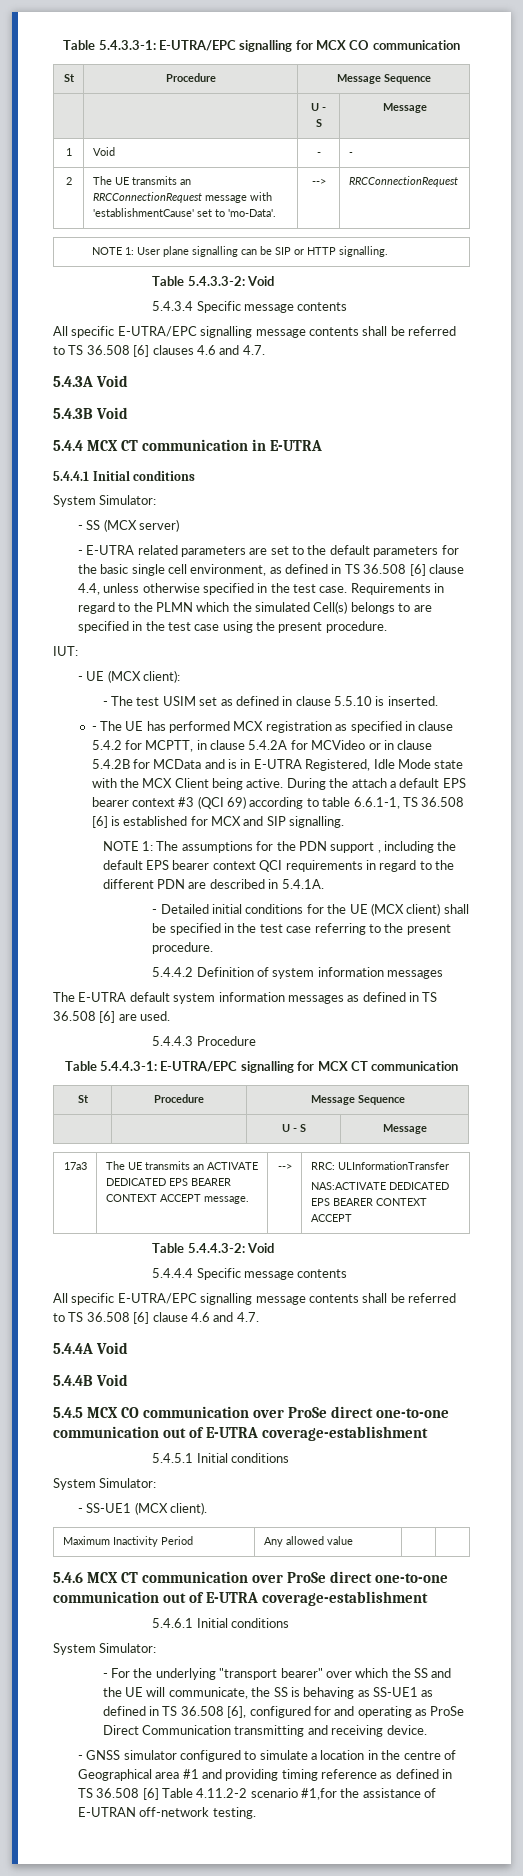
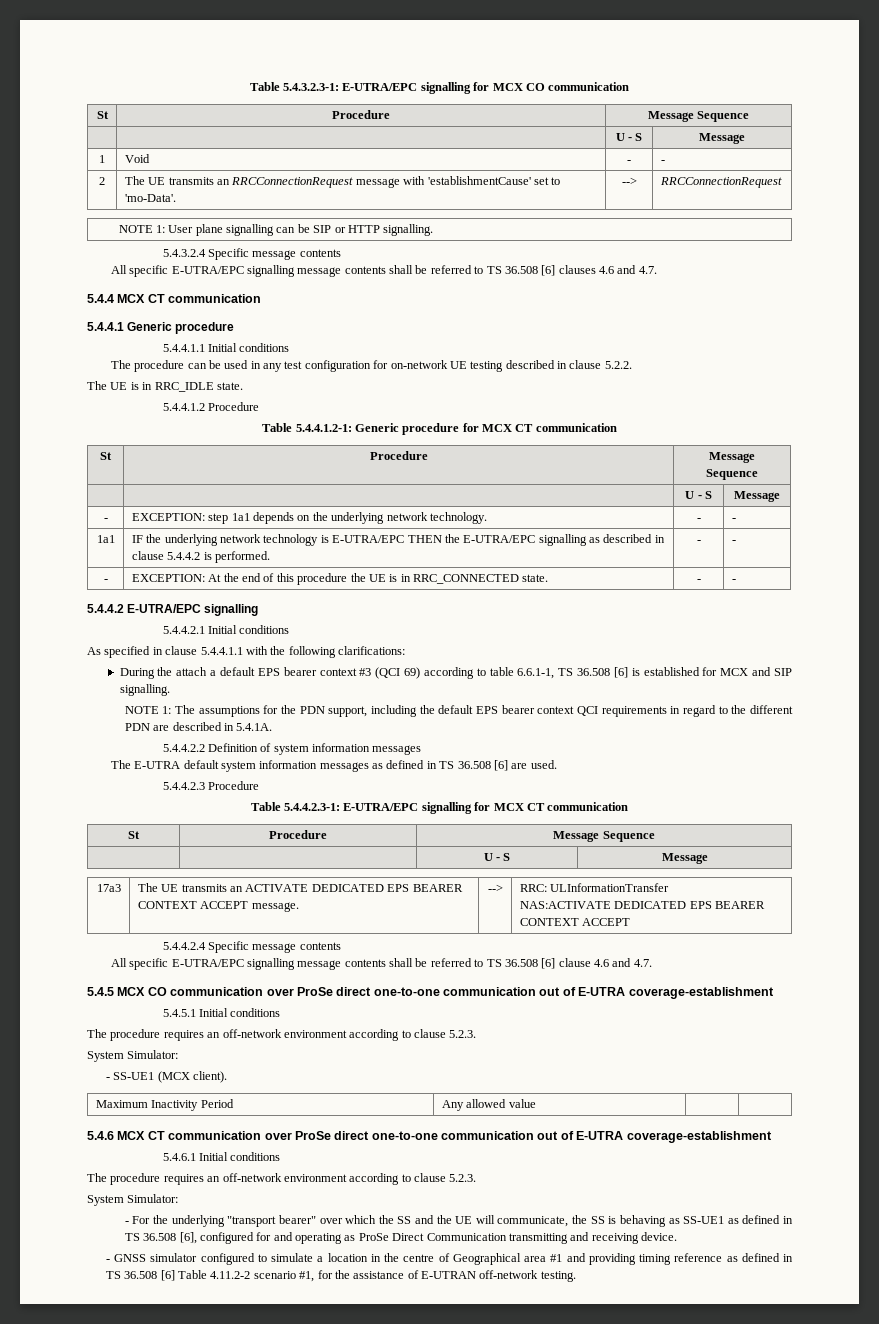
- Table 5.4.3.3-1: E-UTRA/EPC signalling for MCX CO communication
+ Table 5.4.3.2.3-1: E-UTRA/EPC signalling for MCX CO communication
- Table 5.4.3.3-2: Void
- 5.4.3.4 Specific message contents
+ 5.4.3.2.4 Specific message contents
- 5.4.3A Void
- 5.4.3B Void
- 5.4.4 MCX CT communication in E-UTRA
+ 5.4.4 MCX CT communication
- 5.4.4.1 Initial conditions
- System Simulator:
- - SS (MCX server)
- - E-UTRA related parameters are set to the default parameters for the basic single cell environment, as defined in TS 36.508 [6] clause 4.4, unless otherwise specified in the test case. Requirements in regard to the PLMN which the simulated Cell(s) belongs to are specified in the test case using the present procedure.
- IUT:
- - UE (MCX client):
- - The test USIM set as defined in clause 5.5.10 is inserted.
- - The UE has performed MCX registration as specified in clause 5.4.2 for MCPTT, in clause 5.4.2A for MCVideo or in clause 5.4.2B for MCData and is in E-UTRA Registered, Idle Mode state with the MCX Client being active. During the attach a default EPS bearer context #3 (QCI 69) according to table 6.6.1-1, TS 36.508 [6] is established for MCX and SIP signalling.
+ 5.4.4.1 Generic procedure
+ 5.4.4.1.1 Initial conditions
+ The procedure can be used in any test configuration for on-network UE testing described in clause 5.2.2.
+ The UE is in RRC_IDLE state.
+ 5.4.4.1.2 Procedure
+ Table 5.4.4.1.2-1: Generic procedure for MCX CT communication
+ St | Procedure | Message Sequence
+ | | U - S | Message
+ - | EXCEPTION: step 1a1 depends on the underlying network technology. | - | -
+ 1a1 | IF the underlying network technology is E-UTRA/EPC THEN the E-UTRA/EPC signalling as described in clause 5.4.4.2 is performed. | - | -
+ - | EXCEPTION: At the end of this procedure the UE is in RRC_CONNECTED state. | - | -
+ 5.4.4.2 E-UTRA/EPC signalling
+ 5.4.4.2.1 Initial conditions
+ As specified in clause 5.4.4.1.1 with the following clarifications:
+ During the attach a default EPS bearer context #3 (QCI 69) according to table 6.6.1-1, TS 36.508 [6] is established for MCX and SIP signalling.
- NOTE 1: The assumptions for the PDN support , including the default EPS bearer context QCI requirements in regard to the different PDN are described in 5.4.1A.
+ NOTE 1: The assumptions for the PDN support, including the default EPS bearer context QCI requirements in regard to the different PDN are described in 5.4.1A.
- - Detailed initial conditions for the UE (MCX client) shall be specified in the test case referring to the present procedure.
- 5.4.4.2 Definition of system information messages
+ 5.4.4.2.2 Definition of system information messages
- 5.4.4.3 Procedure
- Table 5.4.4.3-1: E-UTRA/EPC signalling for MCX CT communication
+ 5.4.4.2.3 Procedure
+ Table 5.4.4.2.3-1: E-UTRA/EPC signalling for MCX CT communication
- Table 5.4.4.3-2: Void
- 5.4.4.4 Specific message contents
+ 5.4.4.2.4 Specific message contents
- 5.4.4A Void
- 5.4.4B Void
  5.4.5.1 Initial conditions
+ The procedure requires an off-network environment according to clause 5.2.3.
  5.4.6.1 Initial conditions
+ The procedure requires an off-network environment according to clause 5.2.3.
- - GNSS simulator configured to simulate a location in the centre of Geographical area #1 and providing timing reference as defined in TS 36.508 [6] Table 4.11.2-2 scenario #1,for the assistance of E-UTRAN off-network testing.
+ - GNSS simulator configured to simulate a location in the centre of Geographical area #1 and providing timing reference as defined in TS 36.508 [6] Table 4.11.2-2 scenario #1, for the assistance of E-UTRAN off-network testing.

